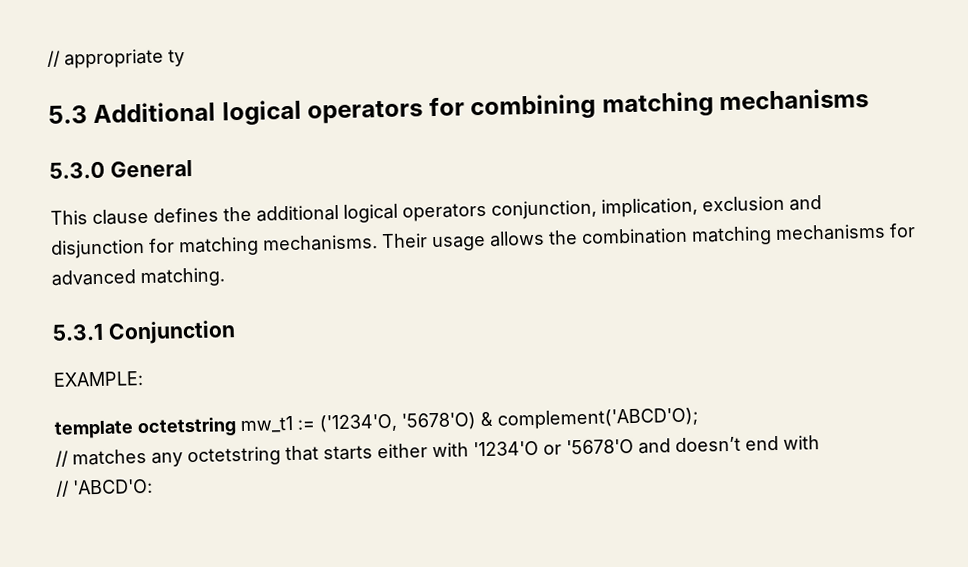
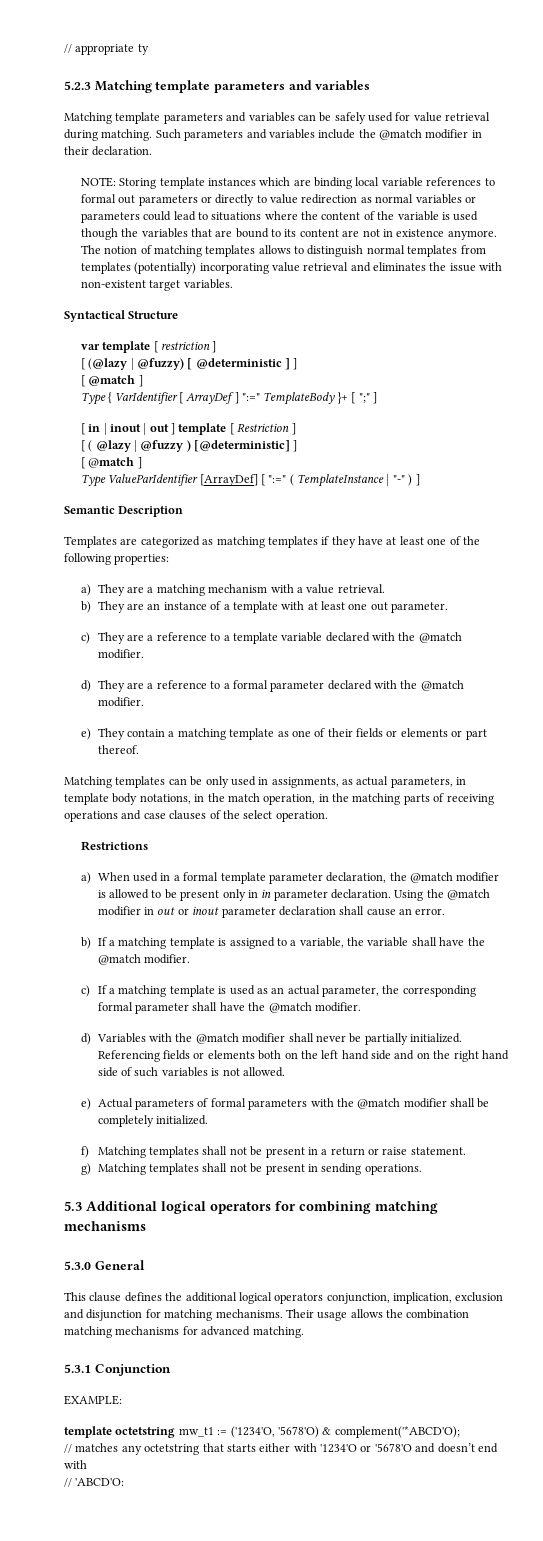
+ 5.2.3 Matching template parameters and variables
+ Matching template parameters and variables can be safely used for value retrieval during matching. Such parameters and variables include the @match modifier in their declaration.
+ NOTE: Storing template instances which are binding local variable references to formal out parameters or directly to value redirection as normal variables or parameters could lead to situations where the content of the variable is used though the variables that are bound to its content are not in existence anymore. The notion of matching templates allows to distinguish normal templates from templates (potentially) incorporating value retrieval and eliminates the issue with non-existent target variables.
+ Syntactical Structure
+ var template [ restriction ]
+ [ (@lazy | @fuzzy) [ @deterministic ] ]
+ [ @match ]
+ Type { VarIdentifier [ ArrayDef ] ":=" TemplateBody }+ [ ";" ]
+ [ in | inout | out ] template [ Restriction ]
+ [ ( @lazy | @fuzzy ) [@deterministic] ]
+ [ @match ]
+ Type ValueParIdentifier [ArrayDef] [ ":=" ( TemplateInstance | "-" ) ]
+ Semantic Description
+ Templates are categorized as matching templates if they have at least one of the following properties:
+ a) They are a matching mechanism with a value retrieval.
+ b) They are an instance of a template with at least one out parameter.
+ c) They are a reference to a template variable declared with the @match modifier.
+ d) They are a reference to a formal parameter declared with the @match modifier.
+ e) They contain a matching template as one of their fields or elements or part thereof.
+ Matching templates can be only used in assignments, as actual parameters, in template body notations, in the match operation, in the matching parts of receiving operations and case clauses of the select operation.
+ Restrictions
+ a) When used in a formal template parameter declaration, the @match modifier is allowed to be present only in in parameter declaration. Using the @match modifier in out or inout parameter declaration shall cause an error.
+ b) If a matching template is assigned to a variable, the variable shall have the @match modifier.
+ c) If a matching template is used as an actual parameter, the corresponding formal parameter shall have the @match modifier.
+ d) Variables with the @match modifier shall never be partially initialized. Referencing fields or elements both on the left hand side and on the right hand side of such variables is not allowed.
+ e) Actual parameters of formal parameters with the @match modifier shall be completely initialized.
+ f) Matching templates shall not be present in a return or raise statement.
+ g) Matching templates shall not be present in sending operations.
- template octetstring mw_t1 := ('1234'O, '5678'O) & complement('ABCD'O);
+ template octetstring mw_t1 := ('1234'O, '5678'O) & complement('*ABCD'O);

